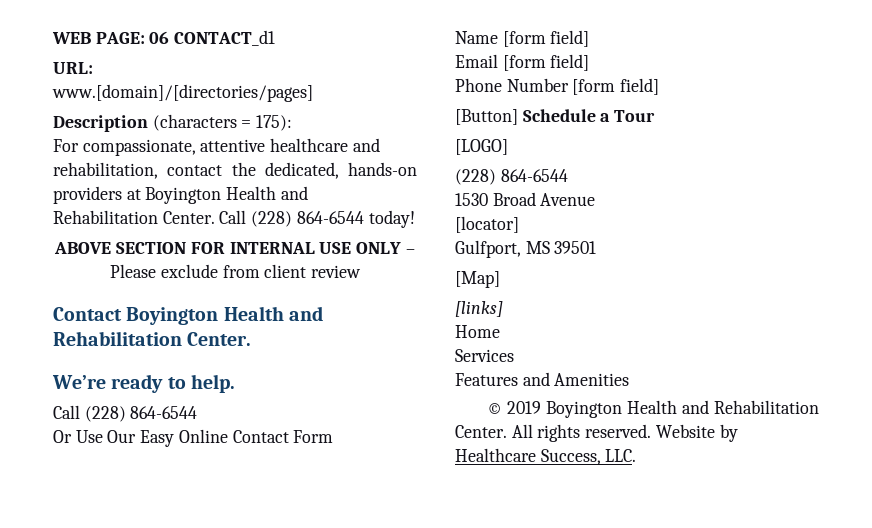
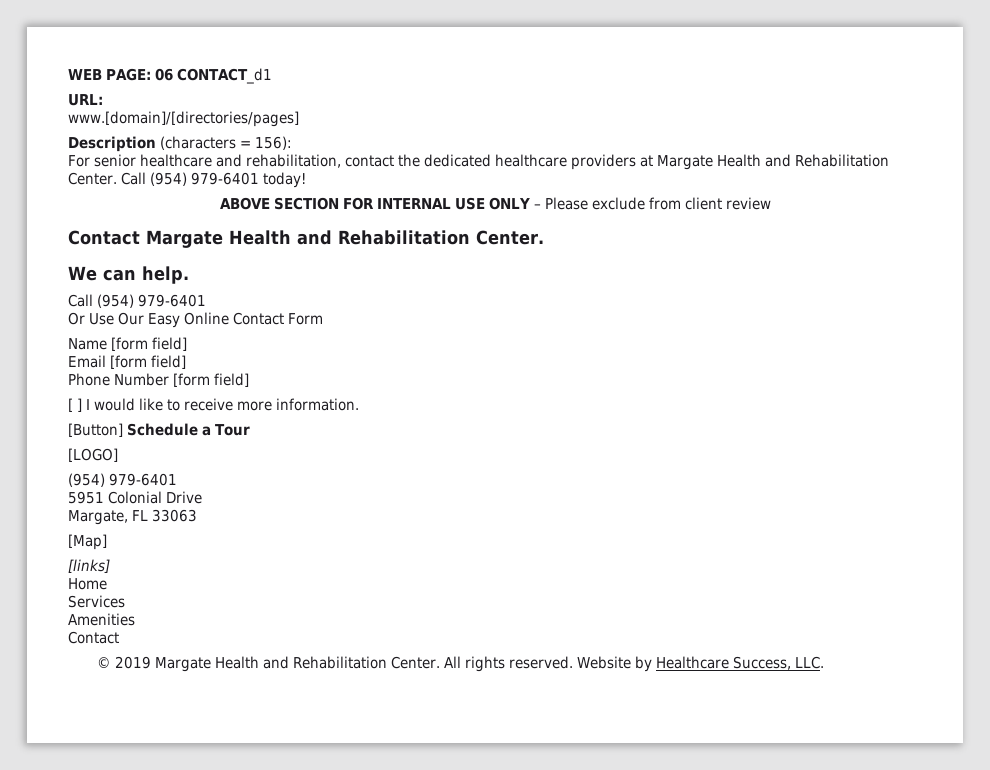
- Description (characters = 175):
+ Description (characters = 156):
- For compassionate, attentive healthcare and rehabilitation, contact the dedicated, hands-on providers at Boyington Health and Rehabilitation Center.
+ For senior healthcare and rehabilitation, contact the dedicated healthcare providers at Margate Health and Rehabilitation Center.
- Call (228) 864-6544 today!
+ Call (954) 979-6401 today!
- Contact Boyington Health and Rehabilitation Center.
+ Contact Margate Health and Rehabilitation Center.
- We’re ready to help.
- Call (228) 864-6544
+ We can help.
+ Call (954) 979-6401
+ [ ] I would like to receive more information.
  [LOGO]
- (228) 864-6544
- 1530 Broad Avenue
- [locator]
- Gulfport, MS 39501
+ (954) 979-6401
+ 5951 Colonial Drive
+ Margate, FL 33063
- Features and Amenities
+ Amenities
+ Contact
- © 2019 Boyington Health and Rehabilitation Center.
+ © 2019 Margate Health and Rehabilitation Center.

